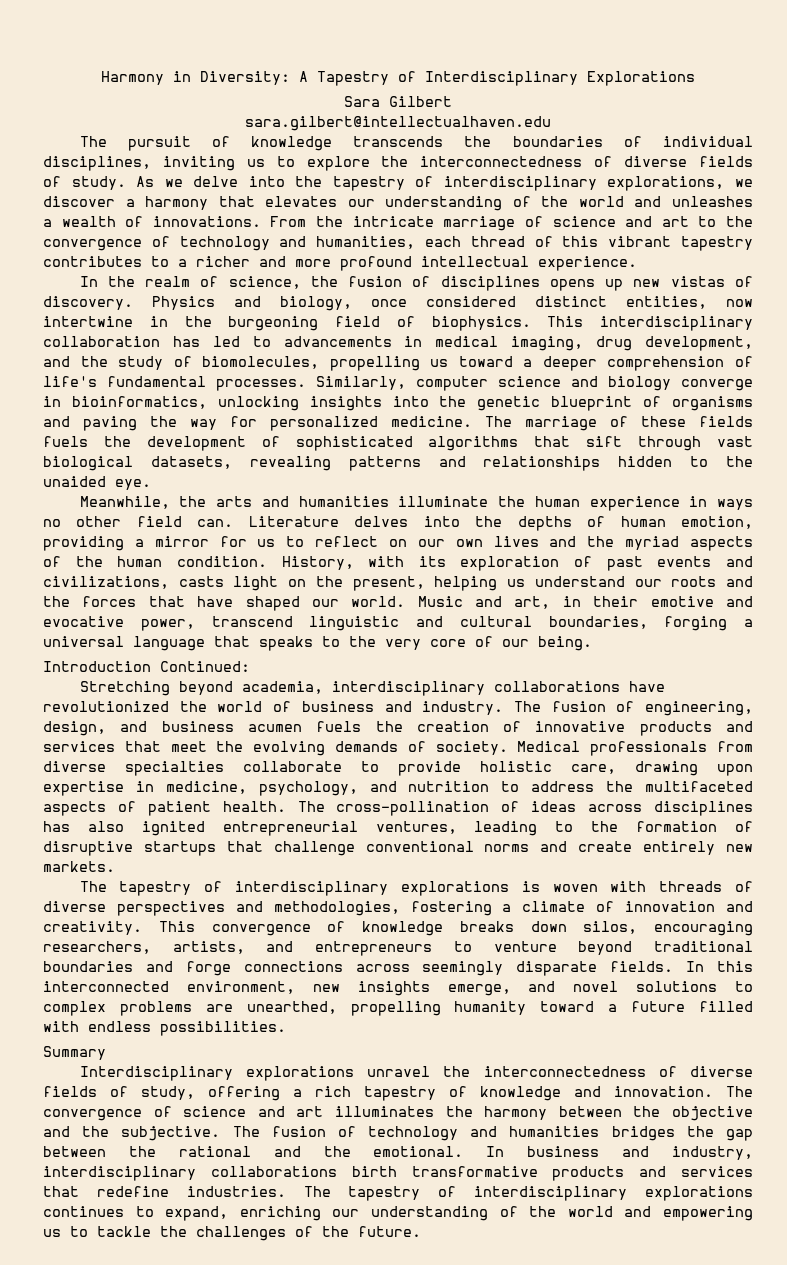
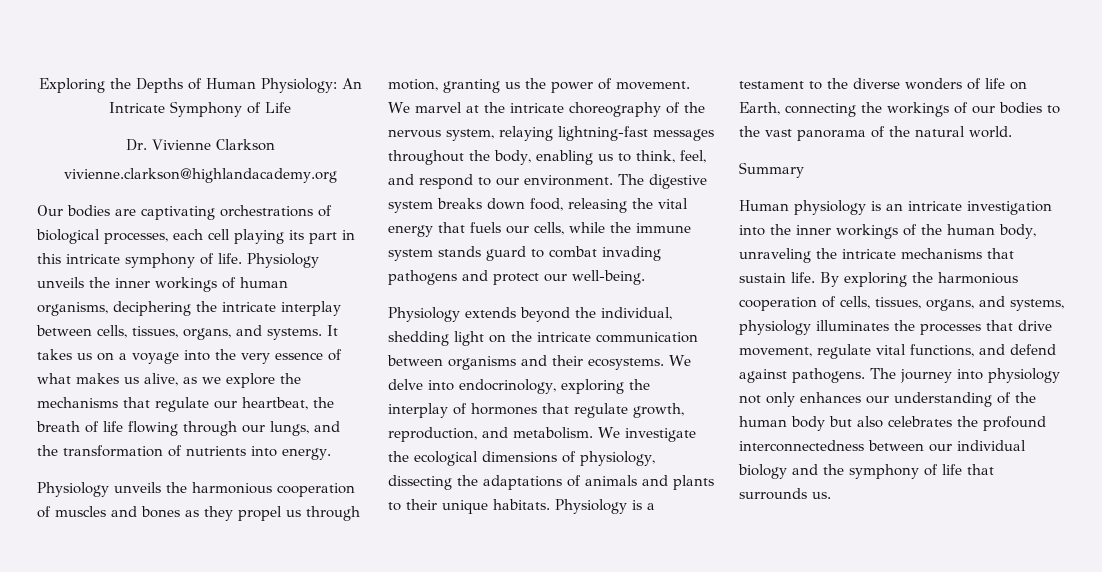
- Harmony in Diversity: A Tapestry of Interdisciplinary Explorations
- Sara Gilbert
- sara.gilbert@intellectualhaven.edu
- The pursuit of knowledge transcends the boundaries of individual disciplines, inviting us to explore the interconnectedness of diverse fields of study. As we delve into the tapestry of interdisciplinary explorations, we discover a harmony that elevates our understanding of the world and unleashes a wealth of innovations. From the intricate marriage of science and art to the convergence of technology and humanities, each thread of this vibrant tapestry contributes to a richer and more profound intellectual experience.
- In the realm of science, the fusion of disciplines opens up new vistas of discovery. Physics and biology, once considered distinct entities, now intertwine in the burgeoning field of biophysics. This interdisciplinary collaboration has led to advancements in medical imaging, drug development, and the study of biomolecules, propelling us toward a deeper comprehension of life's fundamental processes. Similarly, computer science and biology converge in bioinformatics, unlocking insights into the genetic blueprint of organisms and paving the way for personalized medicine. The marriage of these fields fuels the development of sophisticated algorithms that sift through vast biological datasets, revealing patterns and relationships hidden to the unaided eye.
- Meanwhile, the arts and humanities illuminate the human experience in ways no other field can. Literature delves into the depths of human emotion, providing a mirror for us to reflect on our own lives and the myriad aspects of the human condition. History, with its exploration of past events and civilizations, casts light on the present, helping us understand our roots and the forces that have shaped our world. Music and art, in their emotive and evocative power, transcend linguistic and cultural boundaries, forging a universal language that speaks to the very core of our being.
- Introduction Continued:
- Stretching beyond academia, interdisciplinary collaborations have revolutionized the world of business and industry. The fusion of engineering, design, and business acumen fuels the creation of innovative products and services that meet the evolving demands of society. Medical professionals from diverse specialties collaborate to provide holistic care, drawing upon expertise in medicine, psychology, and nutrition to address the multifaceted aspects of patient health. The cross-pollination of ideas across disciplines has also ignited entrepreneurial ventures, leading to the formation of disruptive startups that challenge conventional norms and create entirely new markets.
- The tapestry of interdisciplinary explorations is woven with threads of diverse perspectives and methodologies, fostering a climate of innovation and creativity. This convergence of knowledge breaks down silos, encouraging researchers, artists, and entrepreneurs to venture beyond traditional boundaries and forge connections across seemingly disparate fields. In this interconnected environment, new insights emerge, and novel solutions to complex problems are unearthed, propelling humanity toward a future filled with endless possibilities.
+ Exploring the Depths of Human Physiology: An Intricate Symphony of Life
+ Dr. Vivienne Clarkson
+ vivienne.clarkson@highlandacademy.org
+ Our bodies are captivating orchestrations of biological processes, each cell playing its part in this intricate symphony of life. Physiology unveils the inner workings of human organisms, deciphering the intricate interplay between cells, tissues, organs, and systems. It takes us on a voyage into the very essence of what makes us alive, as we explore the mechanisms that regulate our heartbeat, the breath of life flowing through our lungs, and the transformation of nutrients into energy.
+ Physiology unveils the harmonious cooperation of muscles and bones as they propel us through motion, granting us the power of movement. We marvel at the intricate choreography of the nervous system, relaying lightning-fast messages throughout the body, enabling us to think, feel, and respond to our environment. The digestive system breaks down food, releasing the vital energy that fuels our cells, while the immune system stands guard to combat invading pathogens and protect our well-being.
+ Physiology extends beyond the individual, shedding light on the intricate communication between organisms and their ecosystems. We delve into endocrinology, exploring the interplay of hormones that regulate growth, reproduction, and metabolism. We investigate the ecological dimensions of physiology, dissecting the adaptations of animals and plants to their unique habitats. Physiology is a testament to the diverse wonders of life on Earth, connecting the workings of our bodies to the vast panorama of the natural world.
  Summary
- Interdisciplinary explorations unravel the interconnectedness of diverse fields of study, offering a rich tapestry of knowledge and innovation. The convergence of science and art illuminates the harmony between the objective and the subjective. The fusion of technology and humanities bridges the gap between the rational and the emotional. In business and industry, interdisciplinary collaborations birth transformative products and services that redefine industries. The tapestry of interdisciplinary explorations continues to expand, enriching our understanding of the world and empowering us to tackle the challenges of the future.
+ Human physiology is an intricate investigation into the inner workings of the human body, unraveling the intricate mechanisms that sustain life. By exploring the harmonious cooperation of cells, tissues, organs, and systems, physiology illuminates the processes that drive movement, regulate vital functions, and defend against pathogens. The journey into physiology not only enhances our understanding of the human body but also celebrates the profound interconnectedness between our individual biology and the symphony of life that surrounds us.

